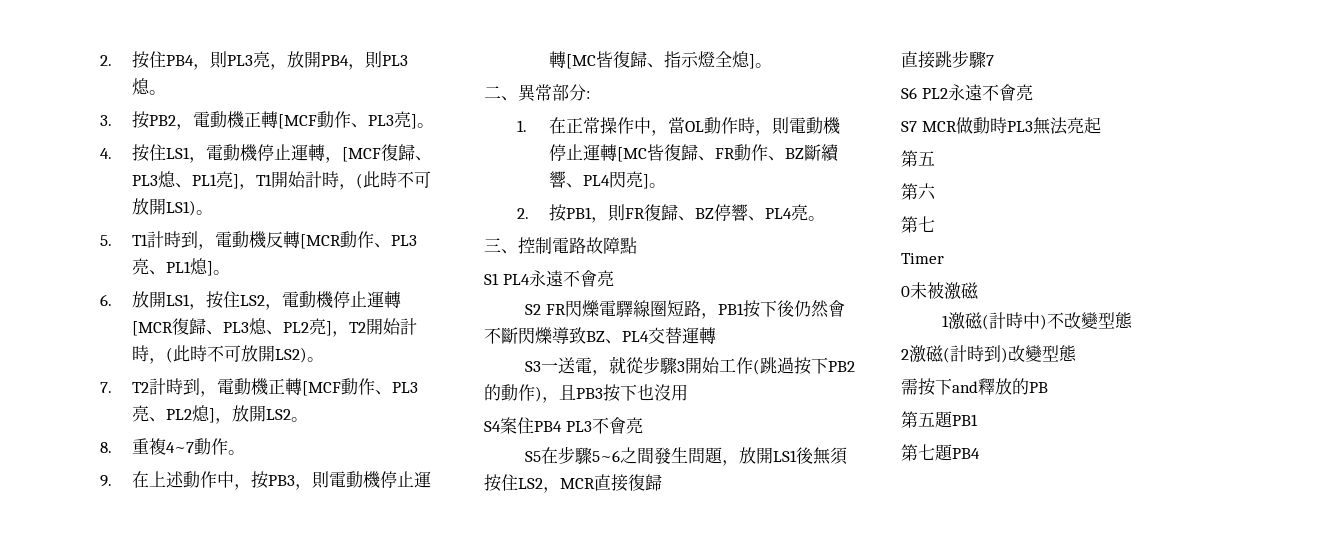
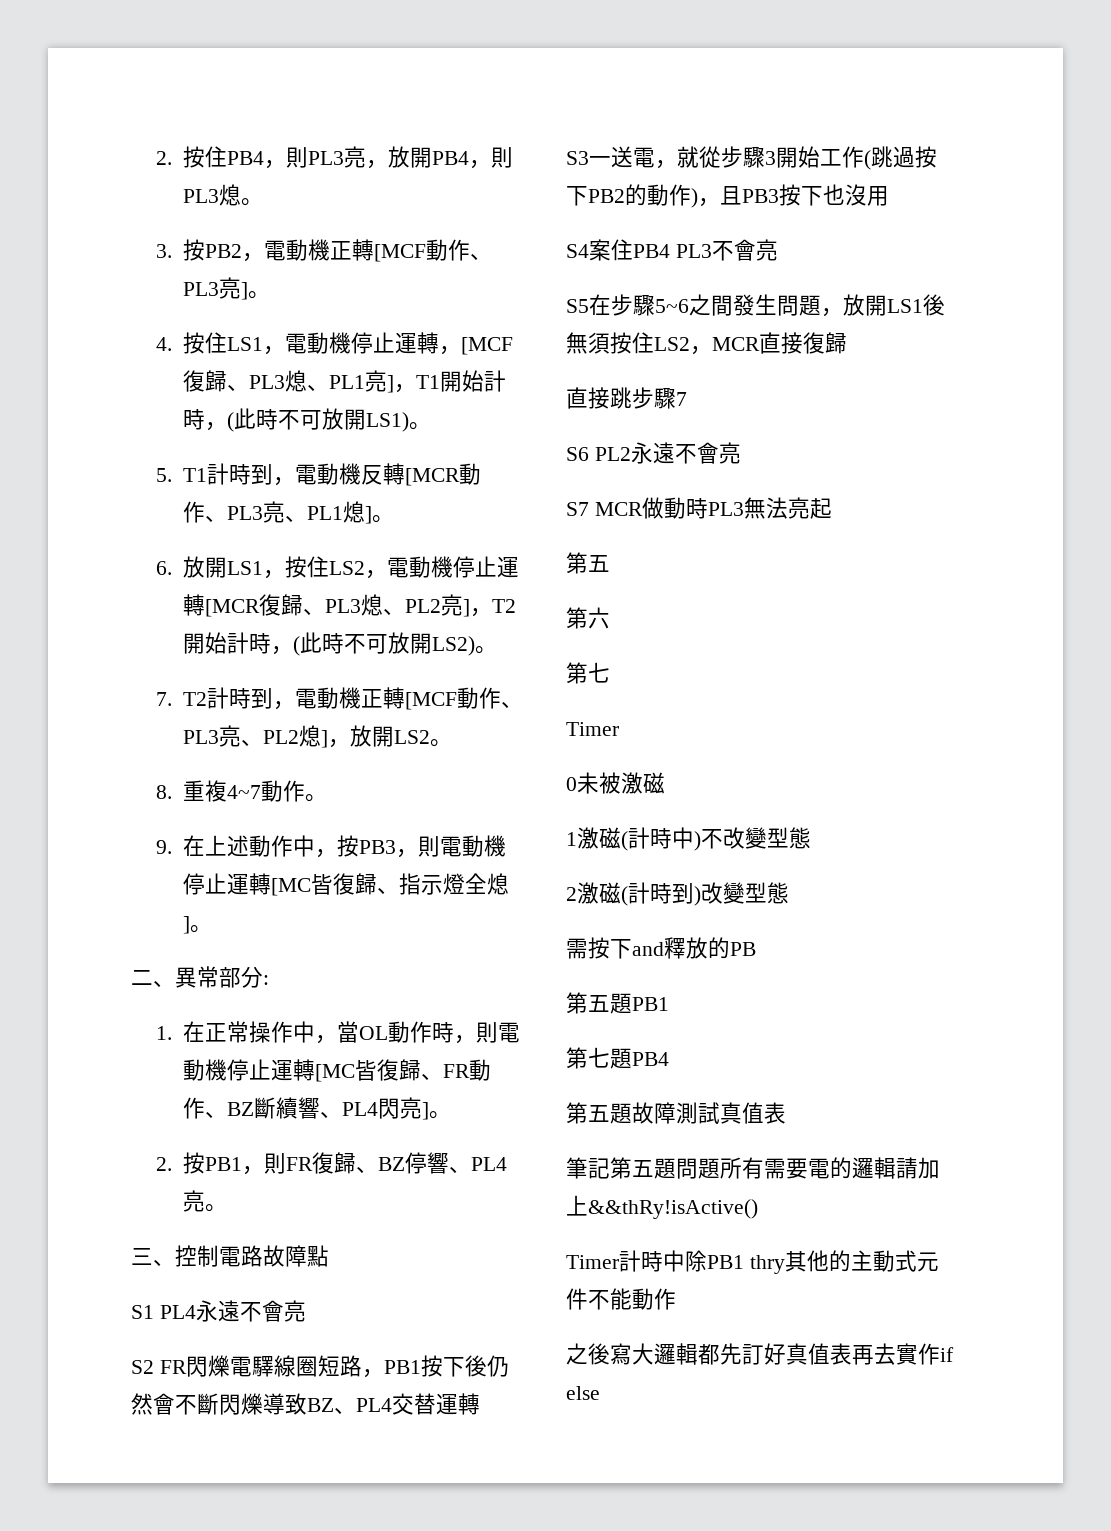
+ 第五題故障測試真值表
+ 筆記第五題問題所有需要電的邏輯請加上&&thRy!isActive()
+ Timer計時中除PB1 thry其他的主動式元件不能動作
+ 之後寫大邏輯都先訂好真值表再去實作if else

